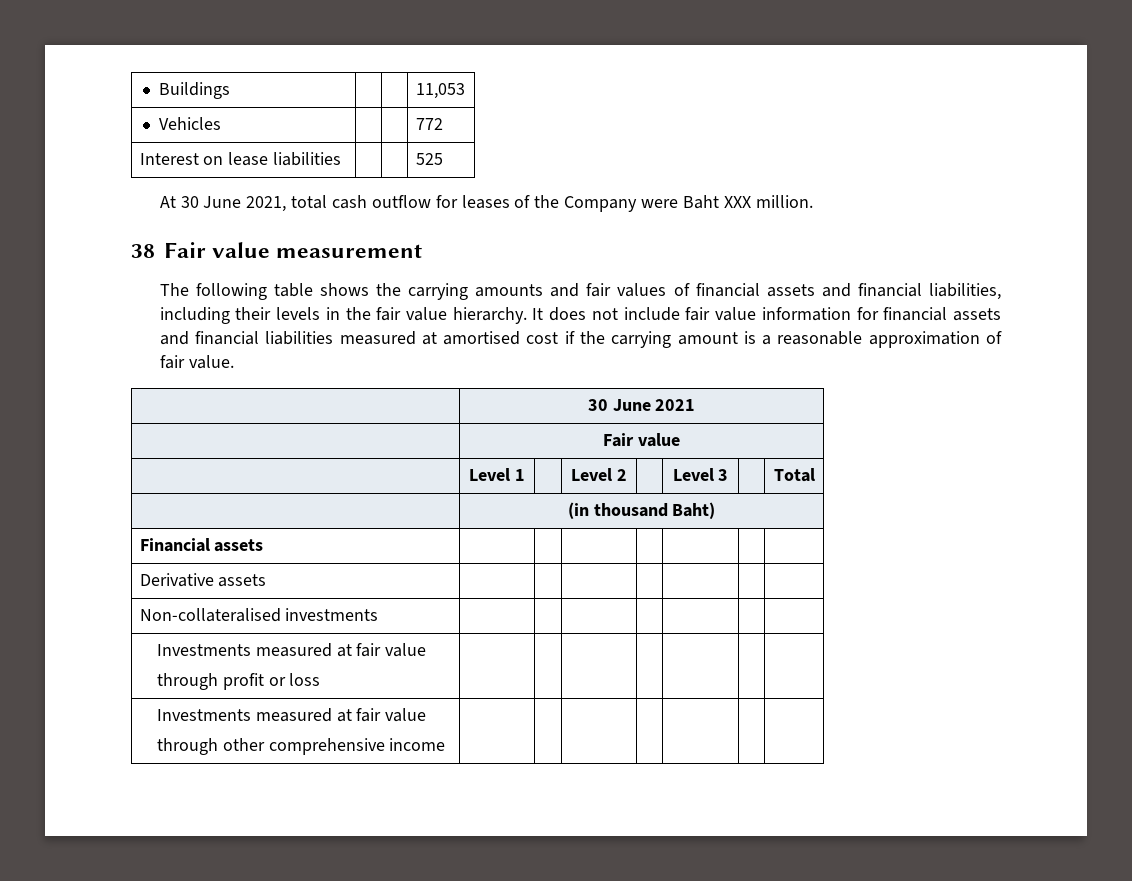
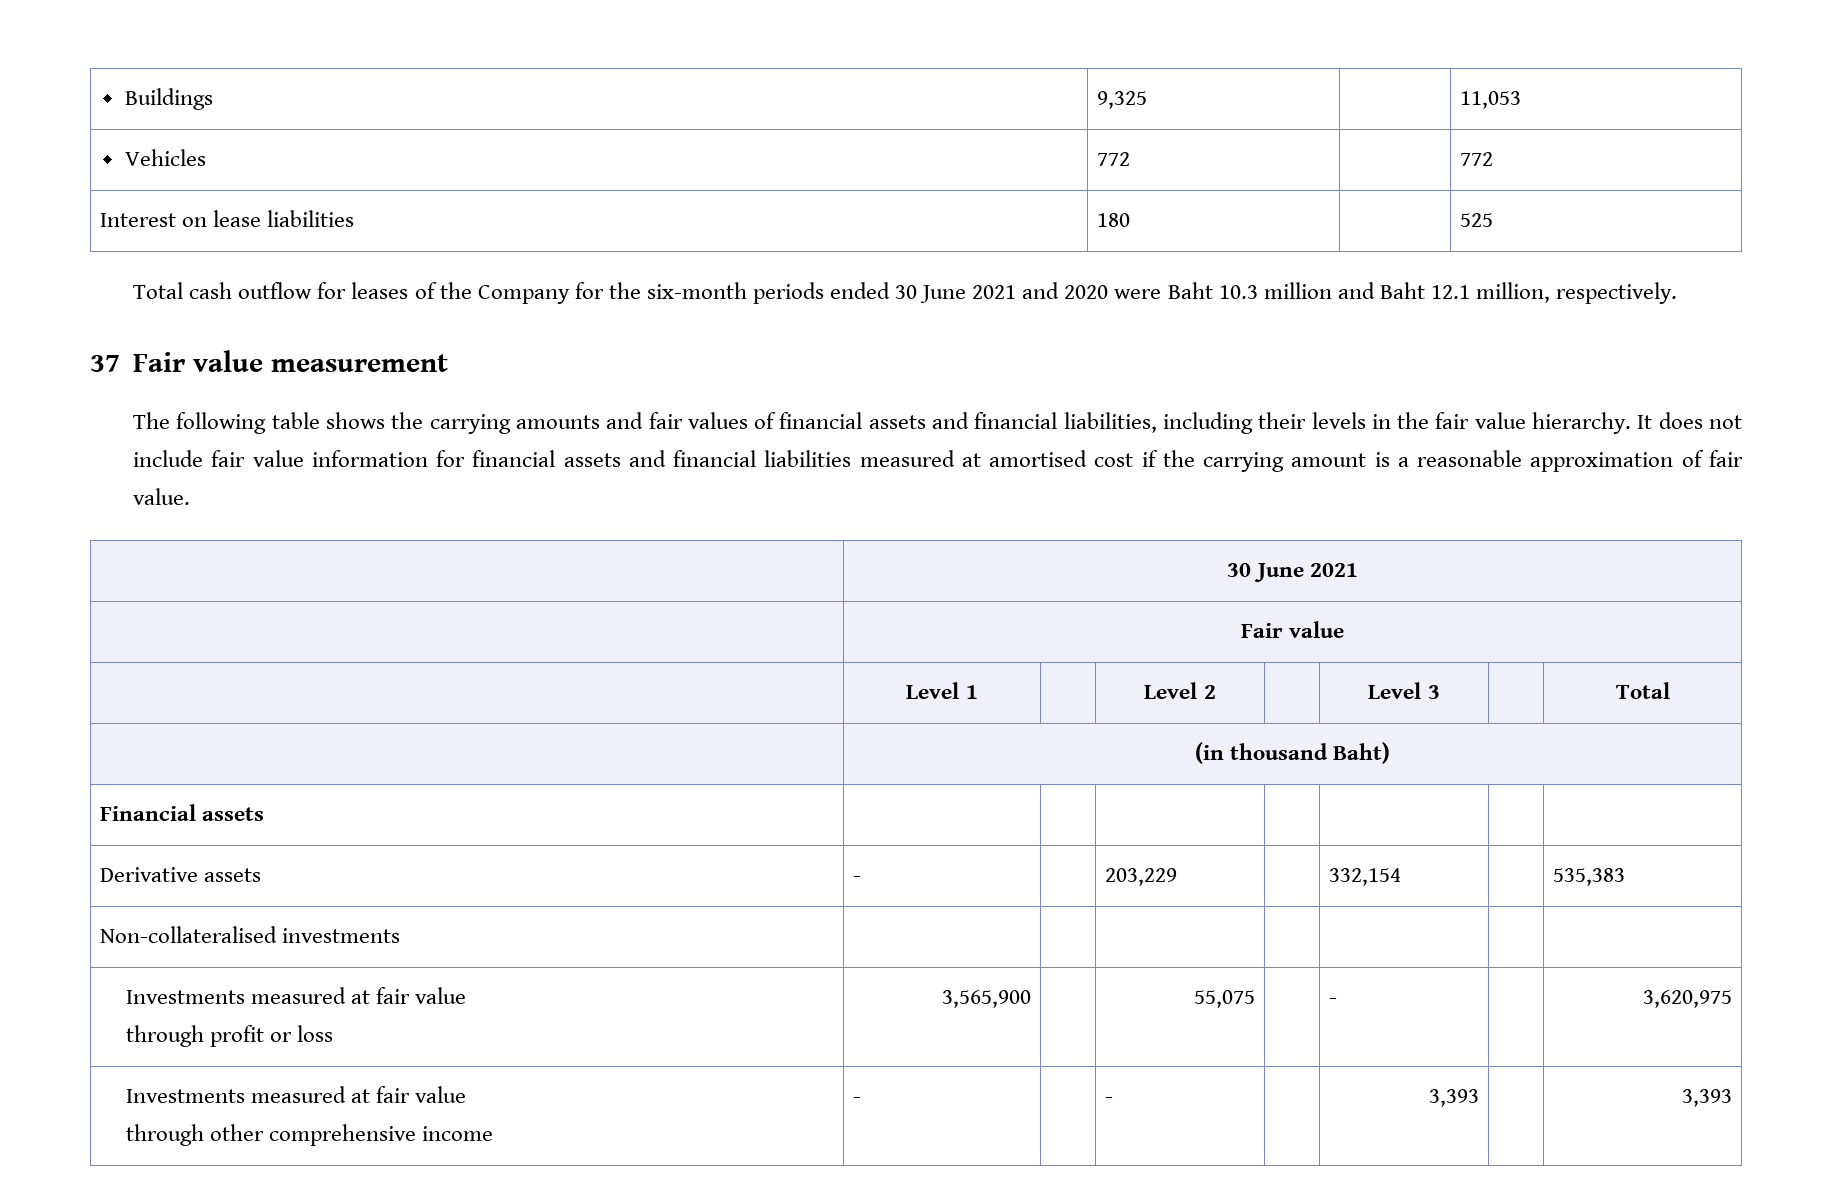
- Buildings | | | 11,053
+ Buildings | 9,325 | | 11,053
- Vehicles | | | 772
+ Vehicles | 772 | | 772
- Interest on lease liabilities | | | 525
+ Interest on lease liabilities | 180 | | 525
- At 30 June 2021, total cash outflow for leases of the Company were Baht XXX million.
- 38 Fair value measurement
+ Total cash outflow for leases of the Company for the six-month periods ended 30 June 2021 and 2020 were Baht 10.3 million and Baht 12.1 million, respectively.
+ 37 Fair value measurement
- Derivative assets | | | | | | |
+ Derivative assets | - | | 203,229 | | 332,154 | | 535,383
  Non-collateralised investments | | | | | | |
  Investments measured at fair value
- through profit or loss | | | | | | |
+ through profit or loss | 3,565,900 | | 55,075 | | - | | 3,620,975
  Investments measured at fair value
- through other comprehensive income | | | | | | |
+ through other comprehensive income | - | | - | | 3,393 | | 3,393

